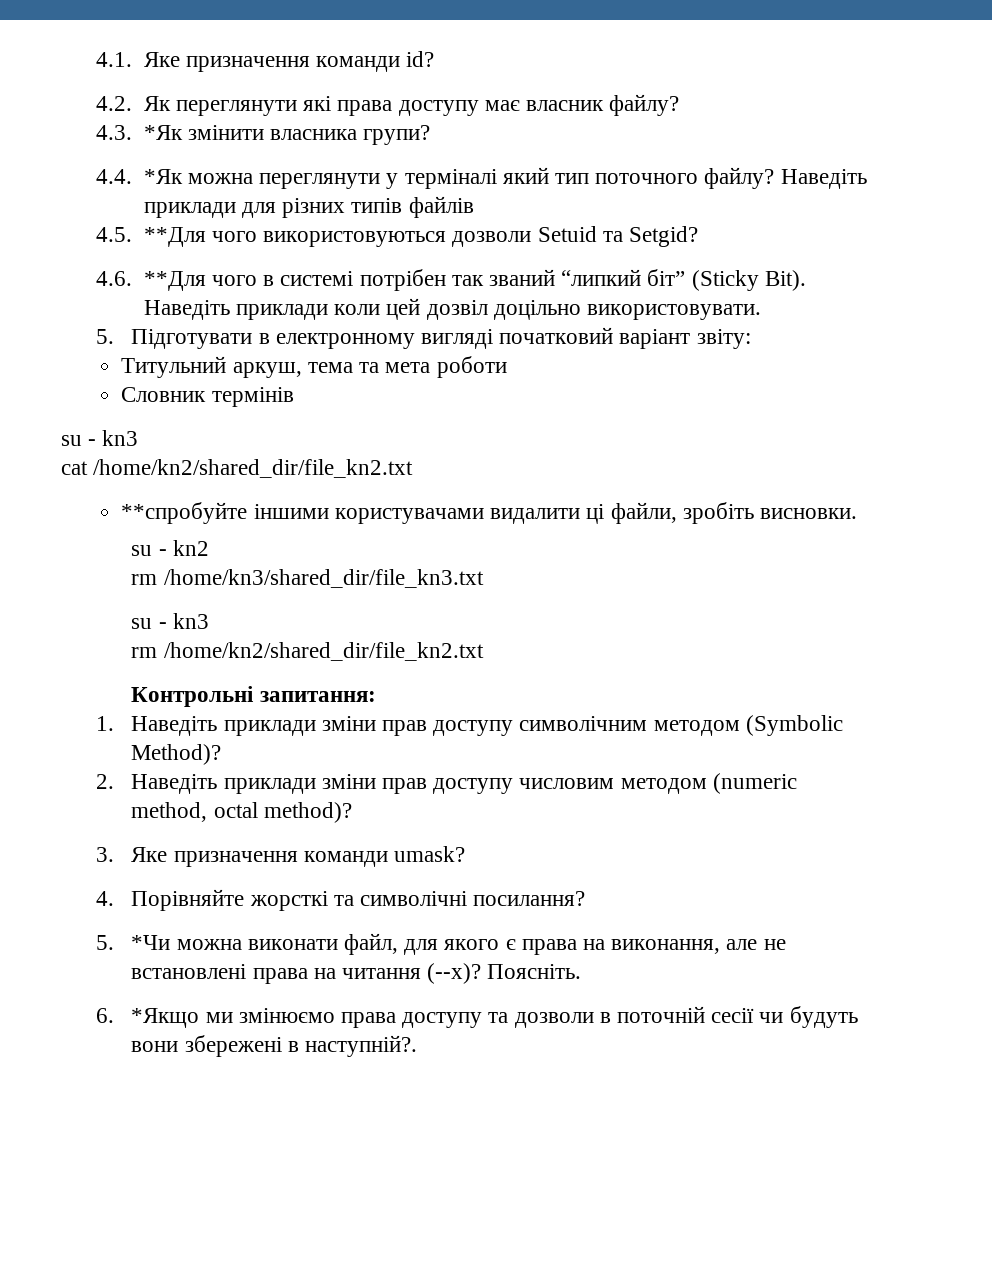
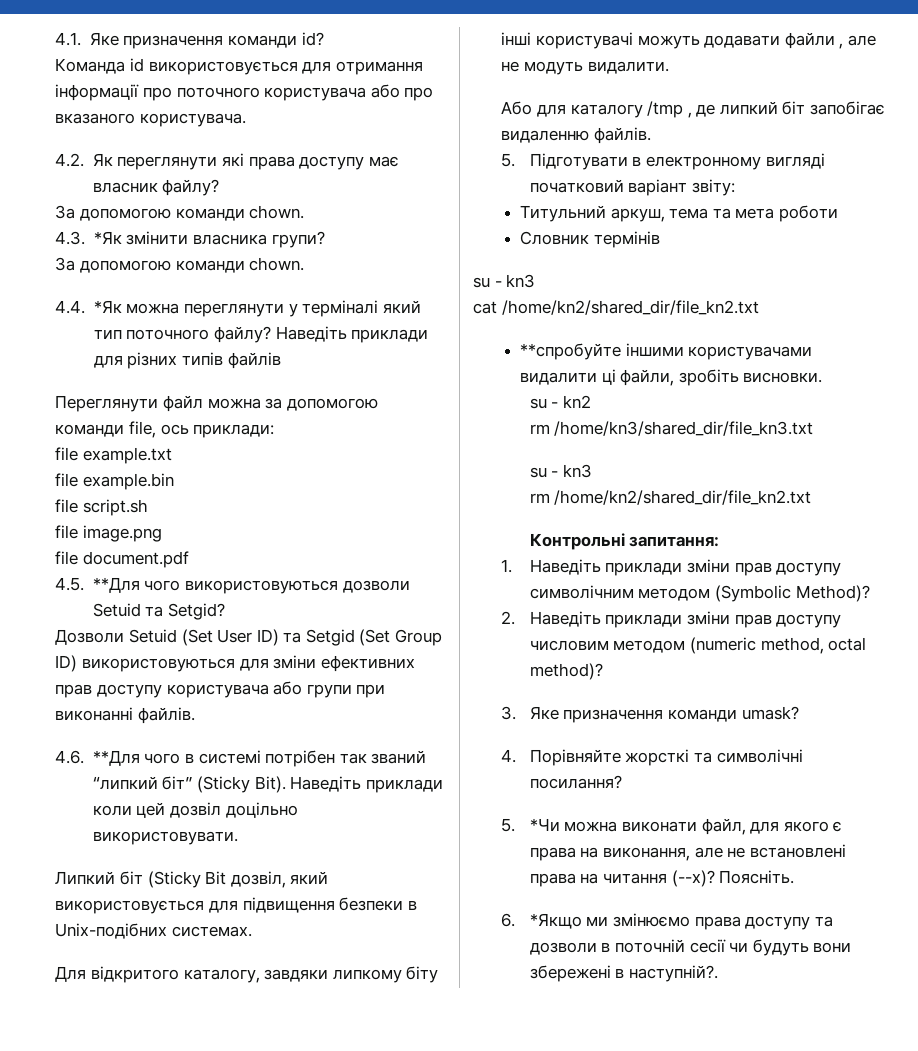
+ Команда id використовується для отримання інформації про поточного користувача або про вказаного користувача.
  4.2. Як переглянути які права доступу має власник файлу?
+ За допомогою команди chown.
  4.3. *Як змінити власника групи?
+ За допомогою команди chown.
+ Переглянути файл можна за допомогою команди file, ось приклади:
+ file example.txt
+ file example.bin
+ file script.sh
+ file image.png
+ file document.pdf
+ Дозволи Setuid (Set User ID) та Setgid (Set Group ID) використовуються для зміни ефективних прав доступу користувача або групи при виконанні файлів.
+ Липкий біт (Sticky Bit дозвіл, який використовується для підвищення безпеки в Unix-подібних системах.
+ Для відкритого каталогу, завдяки липкому біту інші користувачі можуть додавати файли , але не модуть видалити.
+ Або для каталогу /tmp , де липкий біт запобігає видаленню файлів.

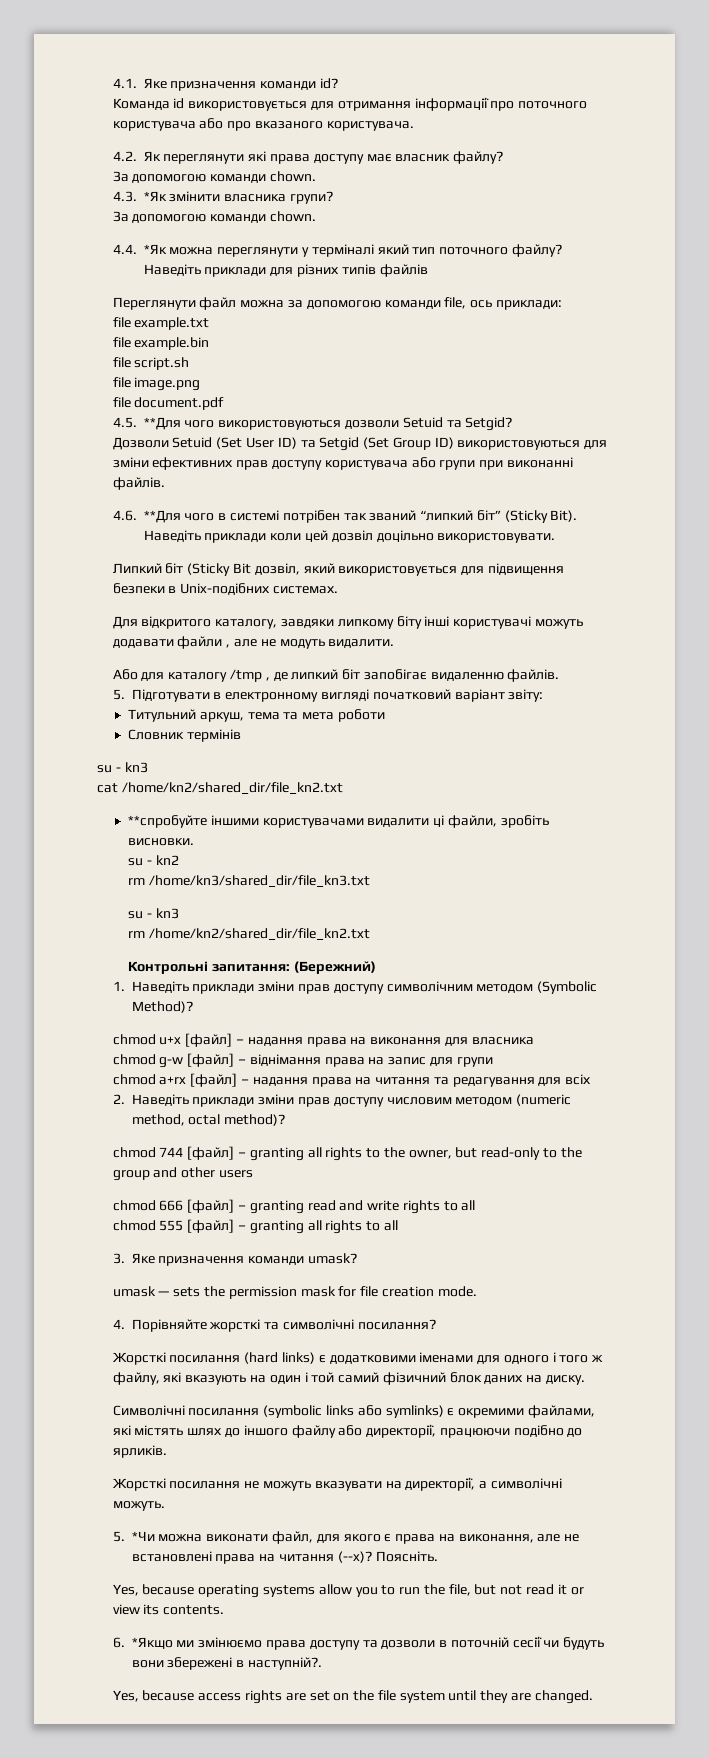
- Контрольні запитання:
+ Контрольні запитання: (Бережний)
+ chmod u+x [файл] – надання права на виконання для власника
+ chmod g-w [файл] – віднімання права на запис для групи
+ chmod a+rx [файл] – надання права на читання та редагування для всіх
+ chmod 744 [файл] – granting all rights to the owner, but read-only to the group and other users
+ chmod 666 [файл] – granting read and write rights to all
+ chmod 555 [файл] – granting all rights to all
+ umask — sets the permission mask for file creation mode.
+ Жорсткі посилання (hard links) є додатковими іменами для одного і того ж файлу, які вказують на один і той самий фізичний блок даних на диску.
+ Символічні посилання (symbolic links або symlinks) є окремими файлами, які містять шлях до іншого файлу або директорії, працюючи подібно до ярликів.
+ Жорсткі посилання не можуть вказувати на директорії, а символічні можуть.
+ Yes, because operating systems allow you to run the file, but not read it or view its contents.
+ Yes, because access rights are set on the file system until they are changed.

